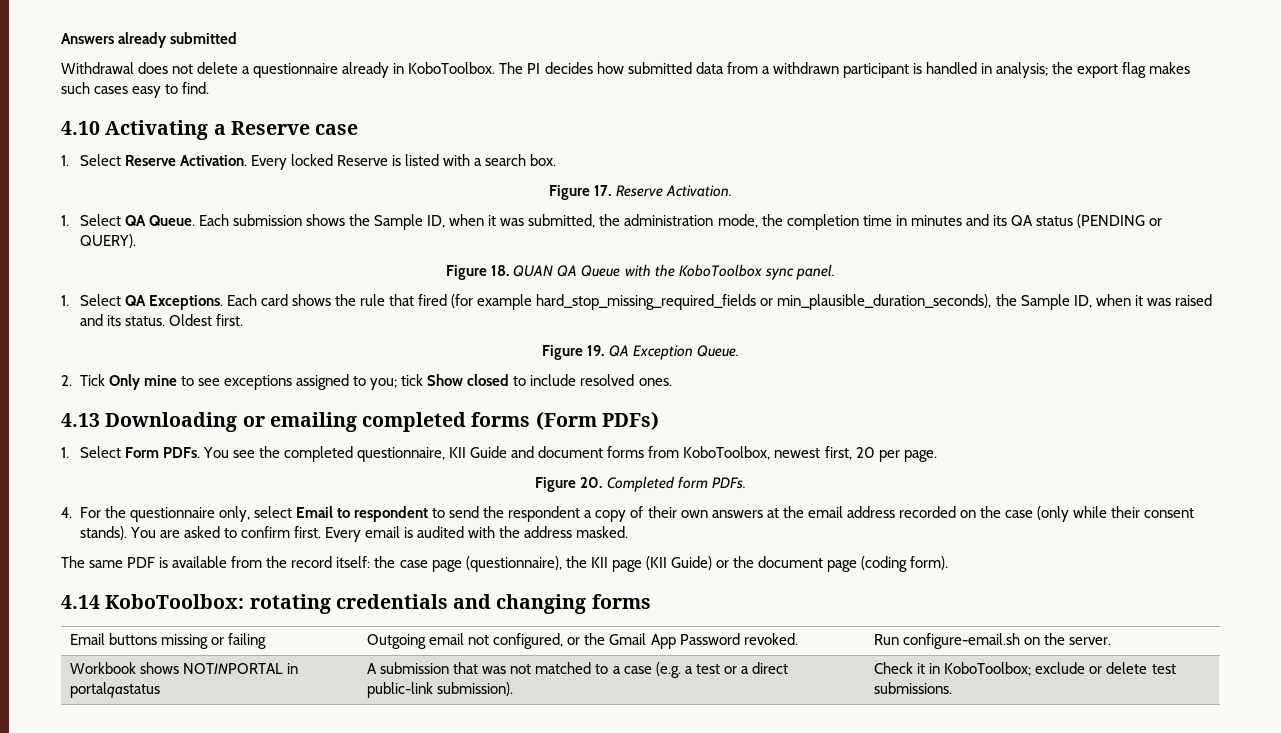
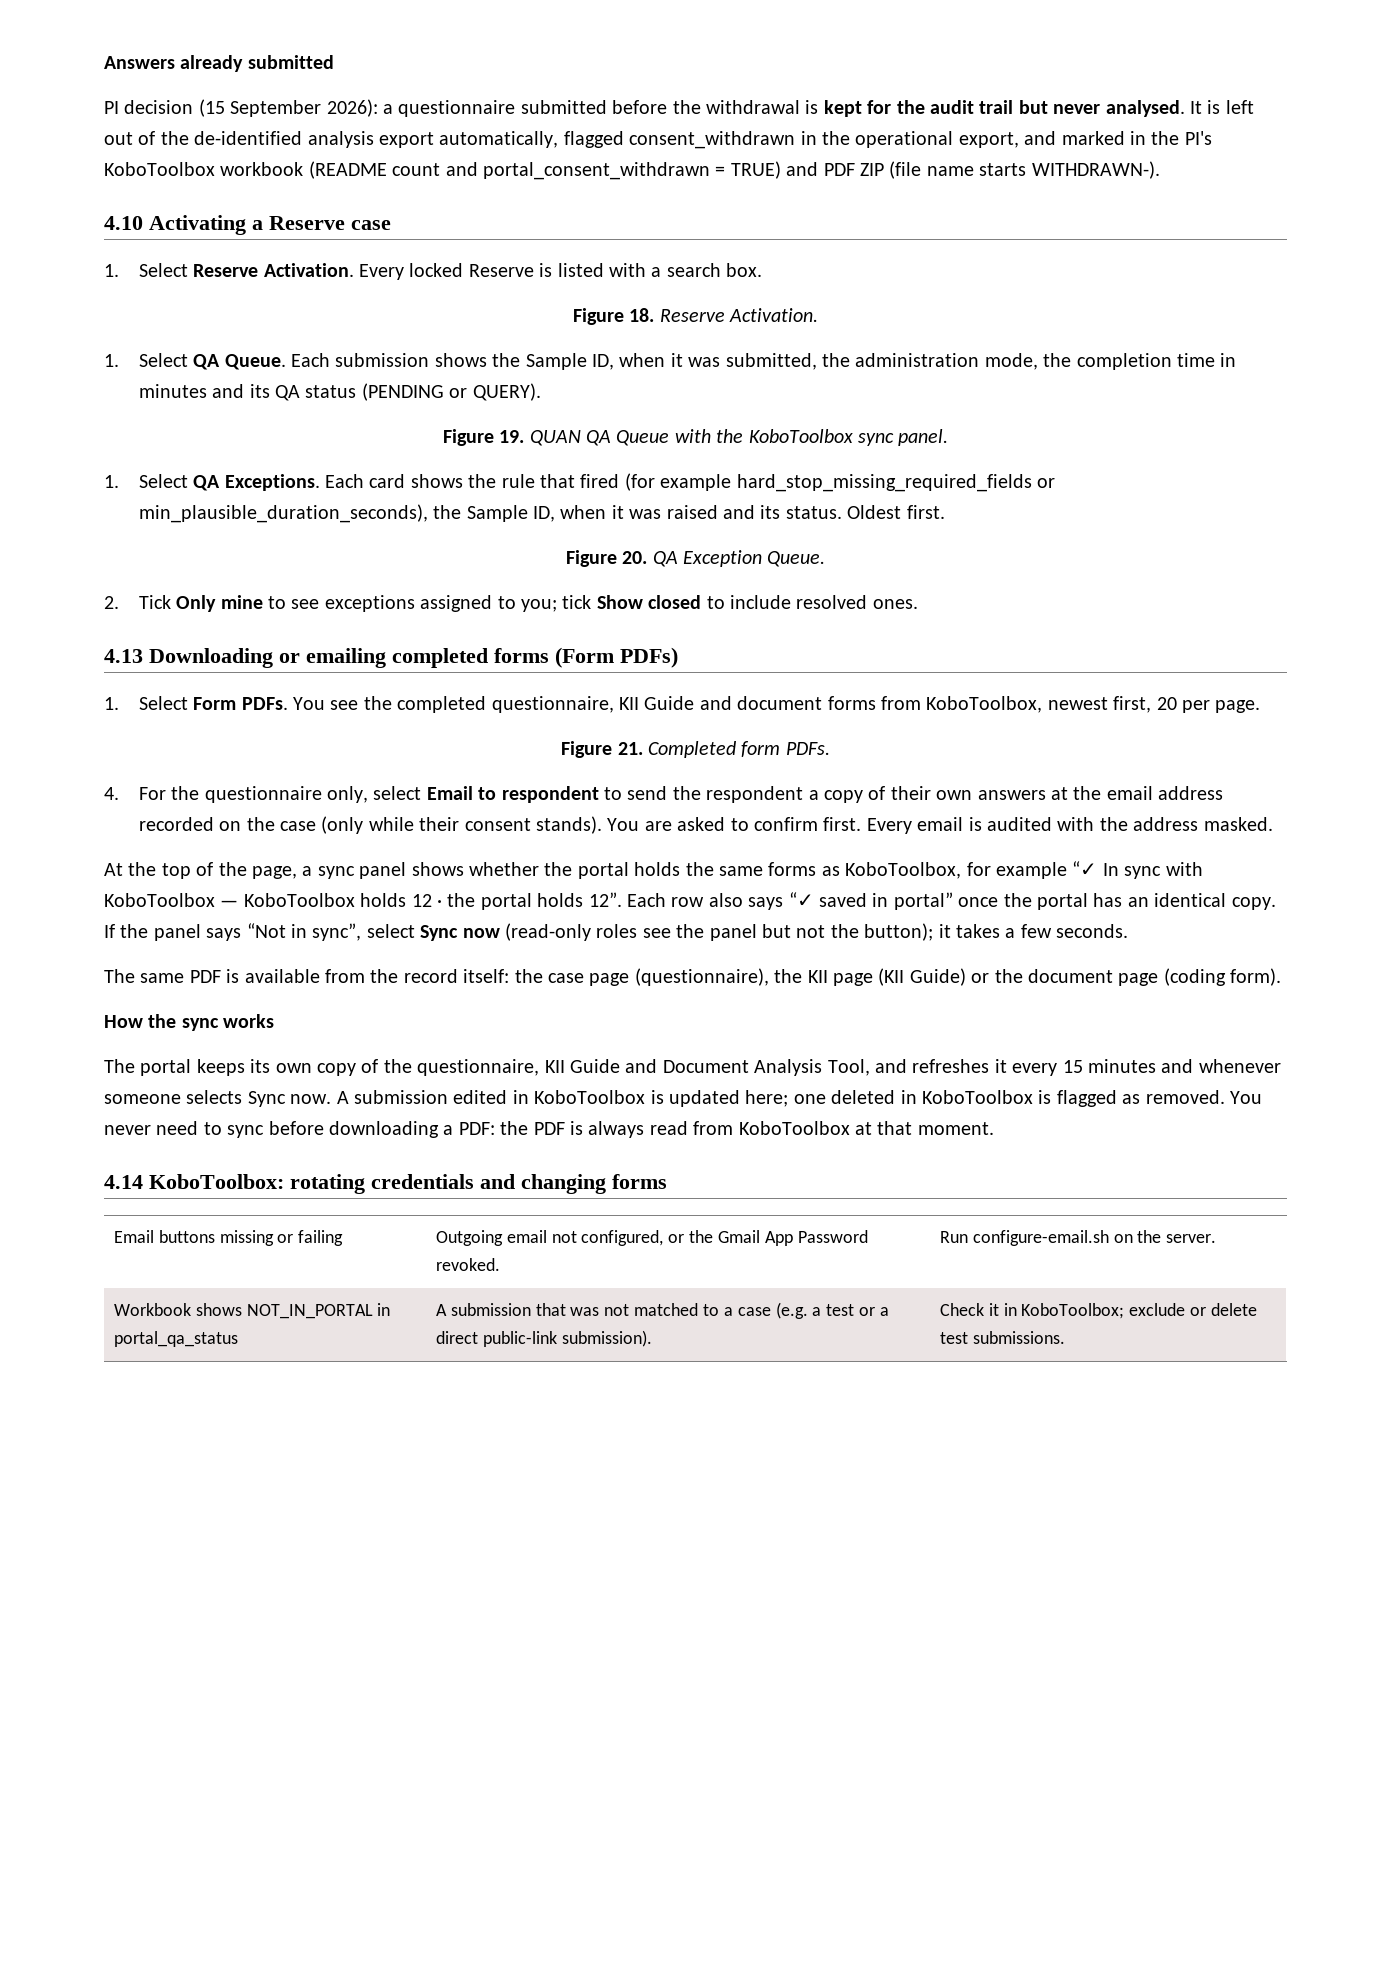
- Withdrawal does not delete a questionnaire already in KoboToolbox. The PI decides how submitted data from a withdrawn participant is handled in analysis; the export flag makes such cases easy to find.
+ PI decision (15 September 2026): a questionnaire submitted before the withdrawal is kept for the audit trail but never analysed. It is left out of the de-identified analysis export automatically, flagged consent_withdrawn in the operational export, and marked in the PI's KoboToolbox workbook (README count and portal_consent_withdrawn = TRUE) and PDF ZIP (file name starts WITHDRAWN-).
- Figure 17. Reserve Activation.
+ Figure 18. Reserve Activation.
- Figure 18. QUAN QA Queue with the KoboToolbox sync panel.
+ Figure 19. QUAN QA Queue with the KoboToolbox sync panel.
- Figure 19. QA Exception Queue.
+ Figure 20. QA Exception Queue.
- Figure 20. Completed form PDFs.
+ Figure 21. Completed form PDFs.
+ At the top of the page, a sync panel shows whether the portal holds the same forms as KoboToolbox, for example “✓ In sync with KoboToolbox — KoboToolbox holds 12 · the portal holds 12”. Each row also says “✓ saved in portal” once the portal has an identical copy. If the panel says “Not in sync”, select Sync now (read-only roles see the panel but not the button); it takes a few seconds.
+ How the sync works
+ The portal keeps its own copy of the questionnaire, KII Guide and Document Analysis Tool, and refreshes it every 15 minutes and whenever someone selects Sync now. A submission edited in KoboToolbox is updated here; one deleted in KoboToolbox is flagged as removed. You never need to sync before downloading a PDF: the PDF is always read from KoboToolbox at that moment.
- Workbook shows NOTINPORTAL in portalqastatus | A submission that was not matched to a case (e.g. a test or a direct public-link submission). | Check it in KoboToolbox; exclude or delete test submissions.
+ Workbook shows NOT_IN_PORTAL in portal_qa_status | A submission that was not matched to a case (e.g. a test or a direct public-link submission). | Check it in KoboToolbox; exclude or delete test submissions.

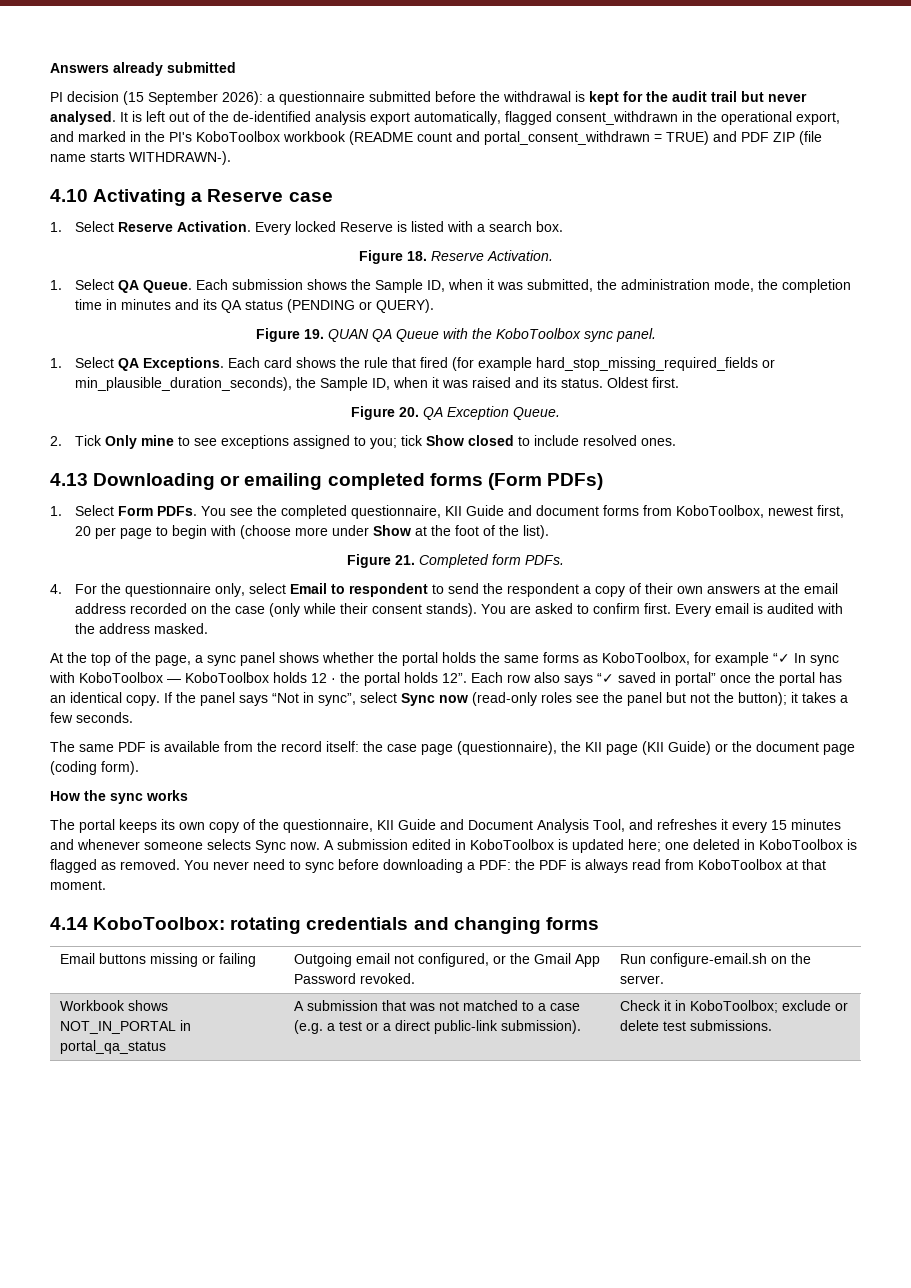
- You see the completed questionnaire, KII Guide and document forms from KoboToolbox, newest first, 20 per page.
+ You see the completed questionnaire, KII Guide and document forms from KoboToolbox, newest first, 20 per page to begin with (choose more under Show at the foot of the list).

